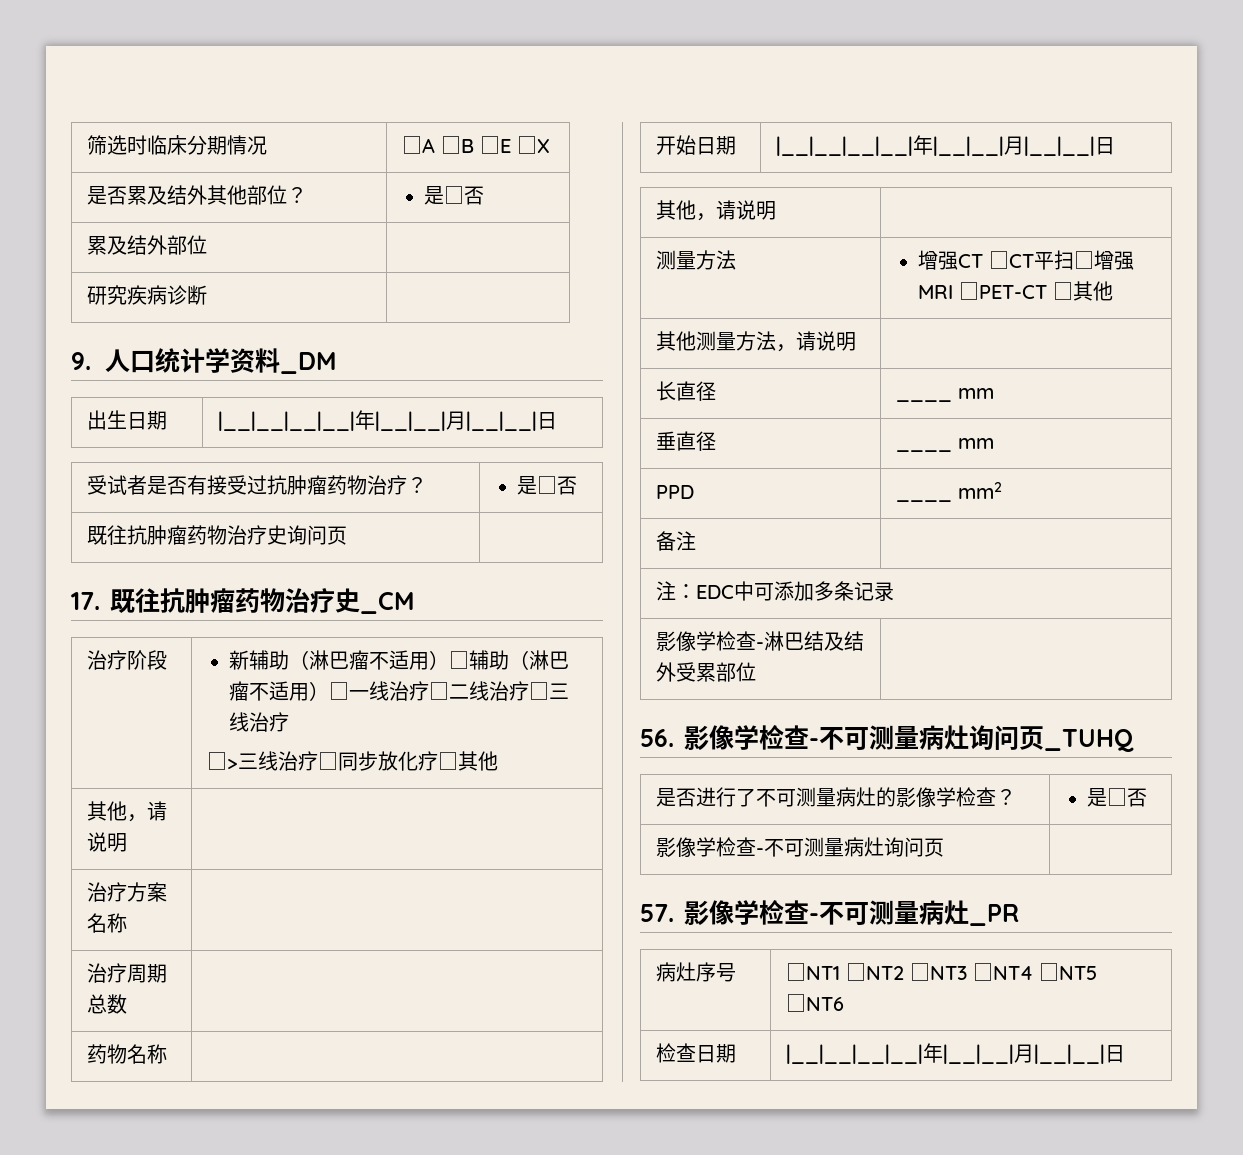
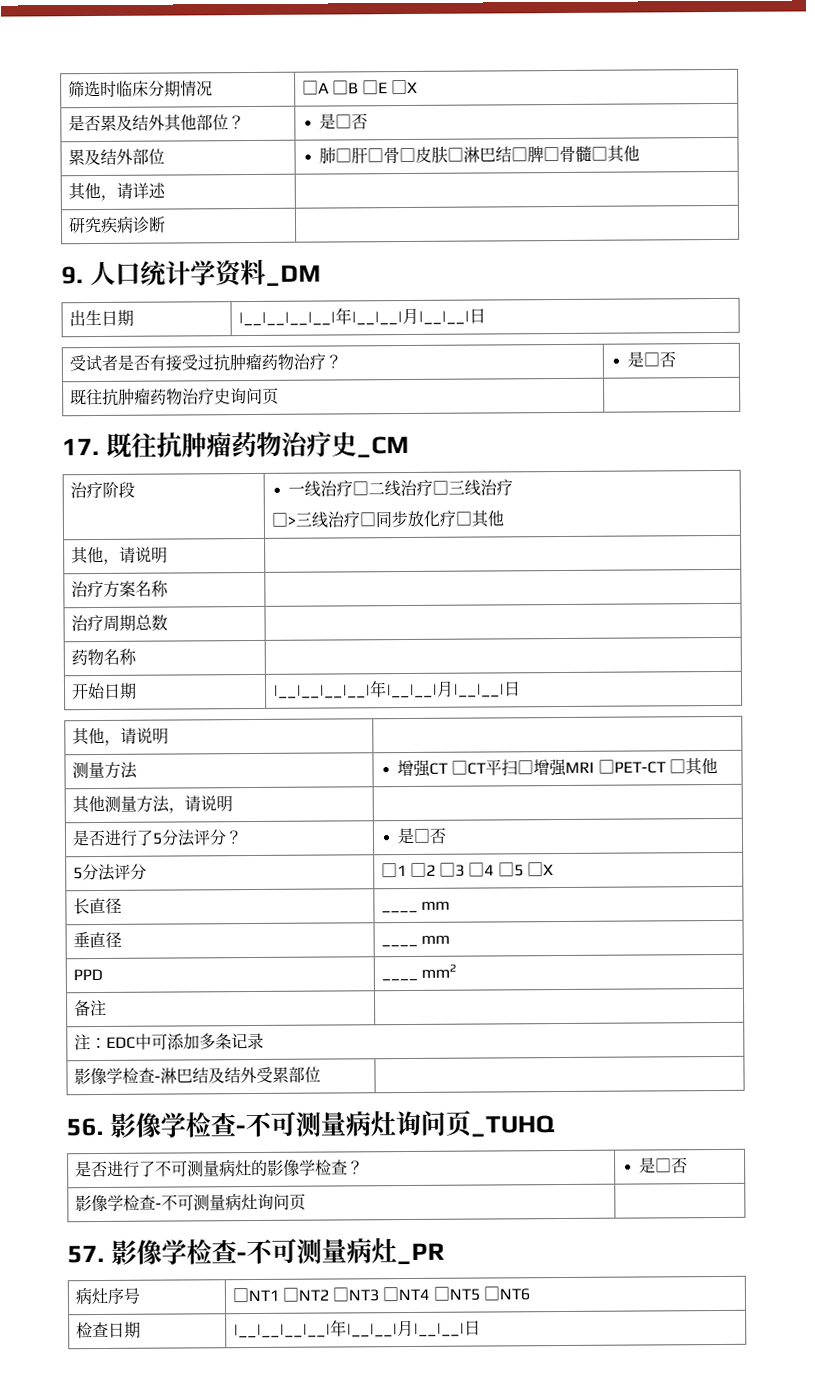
- 累及结外部位 |
+ 累及结外部位 | 肺□肝□骨□皮肤□淋巴结□脾□骨髓□其他
+ 其他，请详述 |
- 治疗阶段 | 新辅助（淋巴瘤不适用）□辅助（淋巴瘤不适用）□一线治疗□二线治疗□三线治疗
+ 治疗阶段 | 一线治疗□二线治疗□三线治疗
+ 是否进行了5分法评分？ | 是□否
+ 5分法评分 | □1 □2 □3 □4 □5 □X

